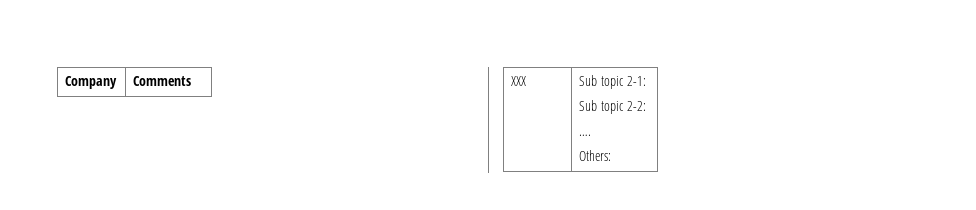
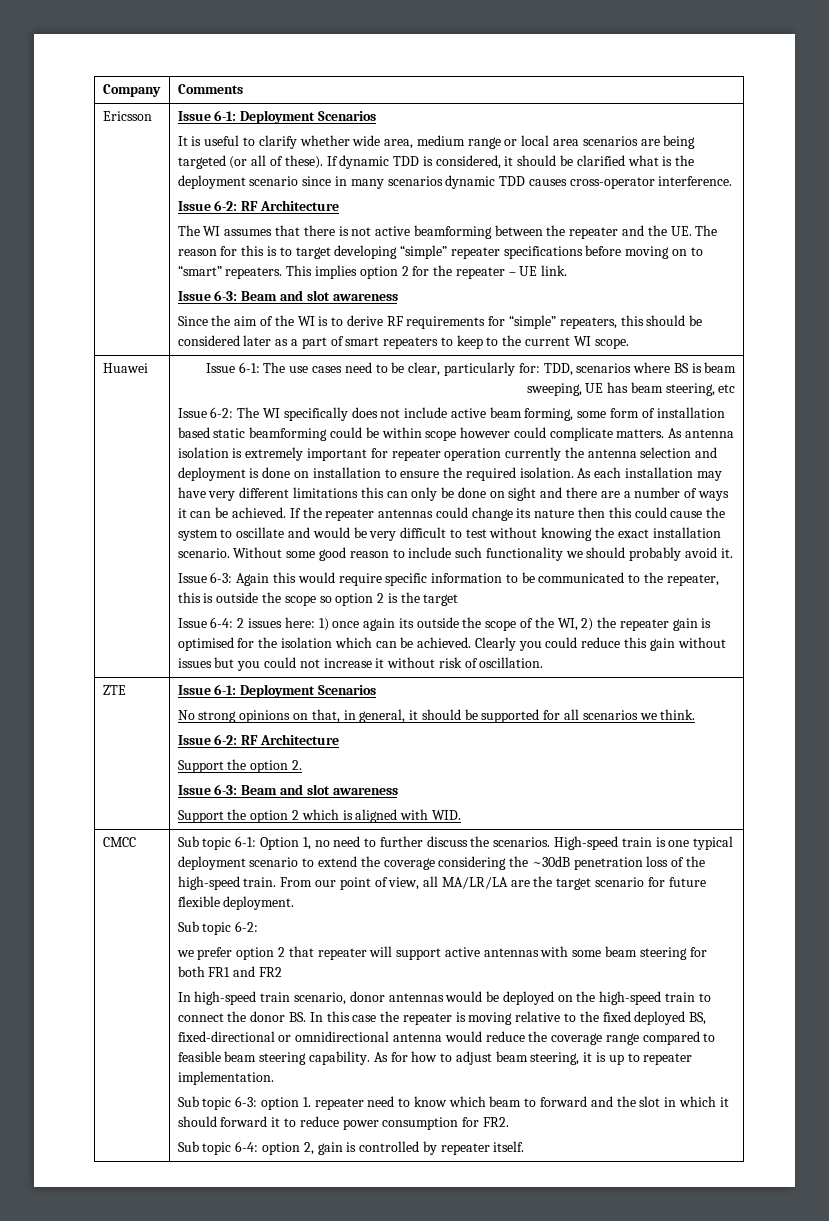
- XXX | Sub topic 2-1:
- Sub topic 2-2:
- ….
- Others:
+ Ericsson | Issue 6-1: Deployment Scenarios
+ It is useful to clarify whether wide area, medium range or local area scenarios are being targeted (or all of these). If dynamic TDD is considered, it should be clarified what is the deployment scenario since in many scenarios dynamic TDD causes cross-operator interference.
+ Issue 6-2: RF Architecture
+ The WI assumes that there is not active beamforming between the repeater and the UE. The reason for this is to target developing “simple” repeater specifications before moving on to “smart” repeaters. This implies option 2 for the repeater – UE link.
+ Issue 6-3: Beam and slot awareness
+ Since the aim of the WI is to derive RF requirements for “simple” repeaters, this should be considered later as a part of smart repeaters to keep to the current WI scope.
+ Huawei | Issue 6-1: The use cases need to be clear, particularly for: TDD, scenarios where BS is beam sweeping, UE has beam steering, etc
+ Issue 6-2: The WI specifically does not include active beam forming, some form of installation based static beamforming could be within scope however could complicate matters. As antenna isolation is extremely important for repeater operation currently the antenna selection and deployment is done on installation to ensure the required isolation. As each installation may have very different limitations this can only be done on sight and there are a number of ways it can be achieved. If the repeater antennas could change its nature then this could cause the system to oscillate and would be very difficult to test without knowing the exact installation scenario. Without some good reason to include such functionality we should probably avoid it.
+ Issue 6-3: Again this would require specific information to be communicated to the repeater, this is outside the scope so option 2 is the target
+ Issue 6-4: 2 issues here: 1) once again its outside the scope of the WI, 2) the repeater gain is optimised for the isolation which can be achieved. Clearly you could reduce this gain without issues but you could not increase it without risk of oscillation.
+ ZTE | Issue 6-1: Deployment Scenarios
+ No strong opinions on that, in general, it should be supported for all scenarios we think.
+ Issue 6-2: RF Architecture
+ Support the option 2.
+ Issue 6-3: Beam and slot awareness
+ Support the option 2 which is aligned with WID.
+ CMCC | Sub topic 6-1: Option 1, no need to further discuss the scenarios. High-speed train is one typical deployment scenario to extend the coverage considering the ~30dB penetration loss of the high-speed train. From our point of view, all MA/LR/LA are the target scenario for future flexible deployment.
+ Sub topic 6-2:
+ we prefer option 2 that repeater will support active antennas with some beam steering for both FR1 and FR2
+ In high-speed train scenario, donor antennas would be deployed on the high-speed train to connect the donor BS. In this case the repeater is moving relative to the fixed deployed BS, fixed-directional or omnidirectional antenna would reduce the coverage range compared to feasible beam steering capability. As for how to adjust beam steering, it is up to repeater implementation.
+ Sub topic 6-3: option 1. repeater need to know which beam to forward and the slot in which it should forward it to reduce power consumption for FR2.
+ Sub topic 6-4: option 2, gain is controlled by repeater itself.

